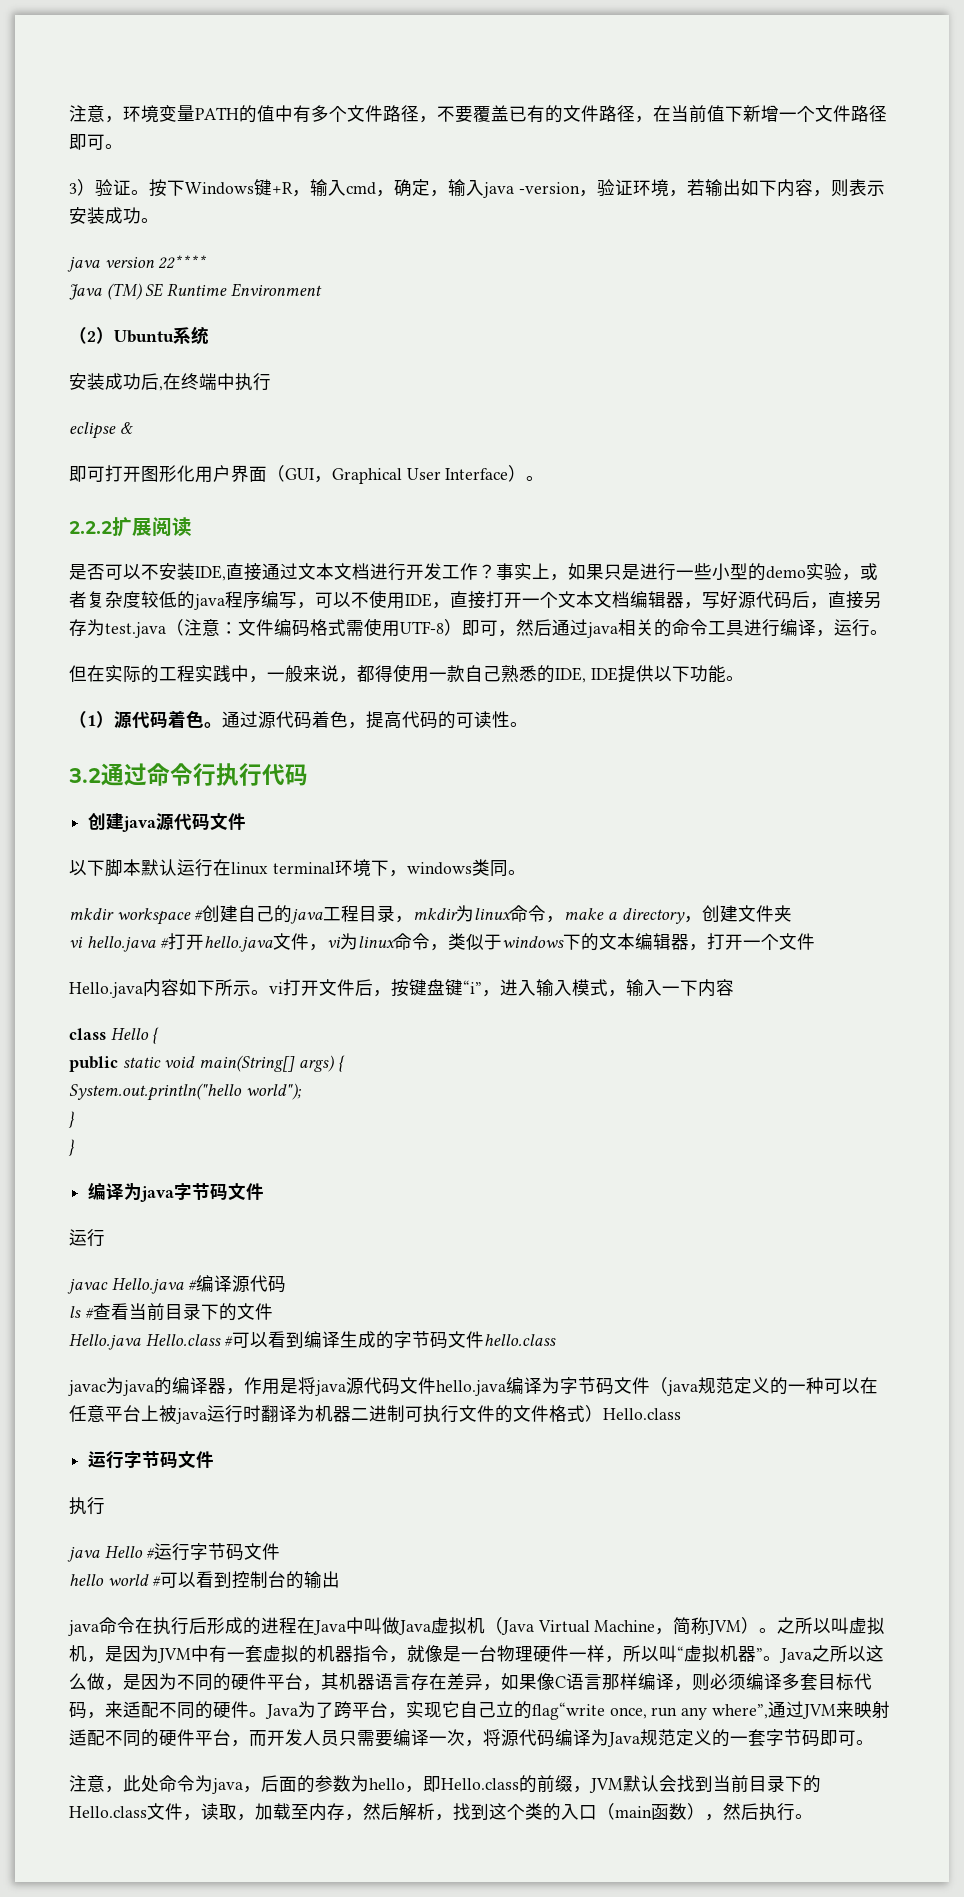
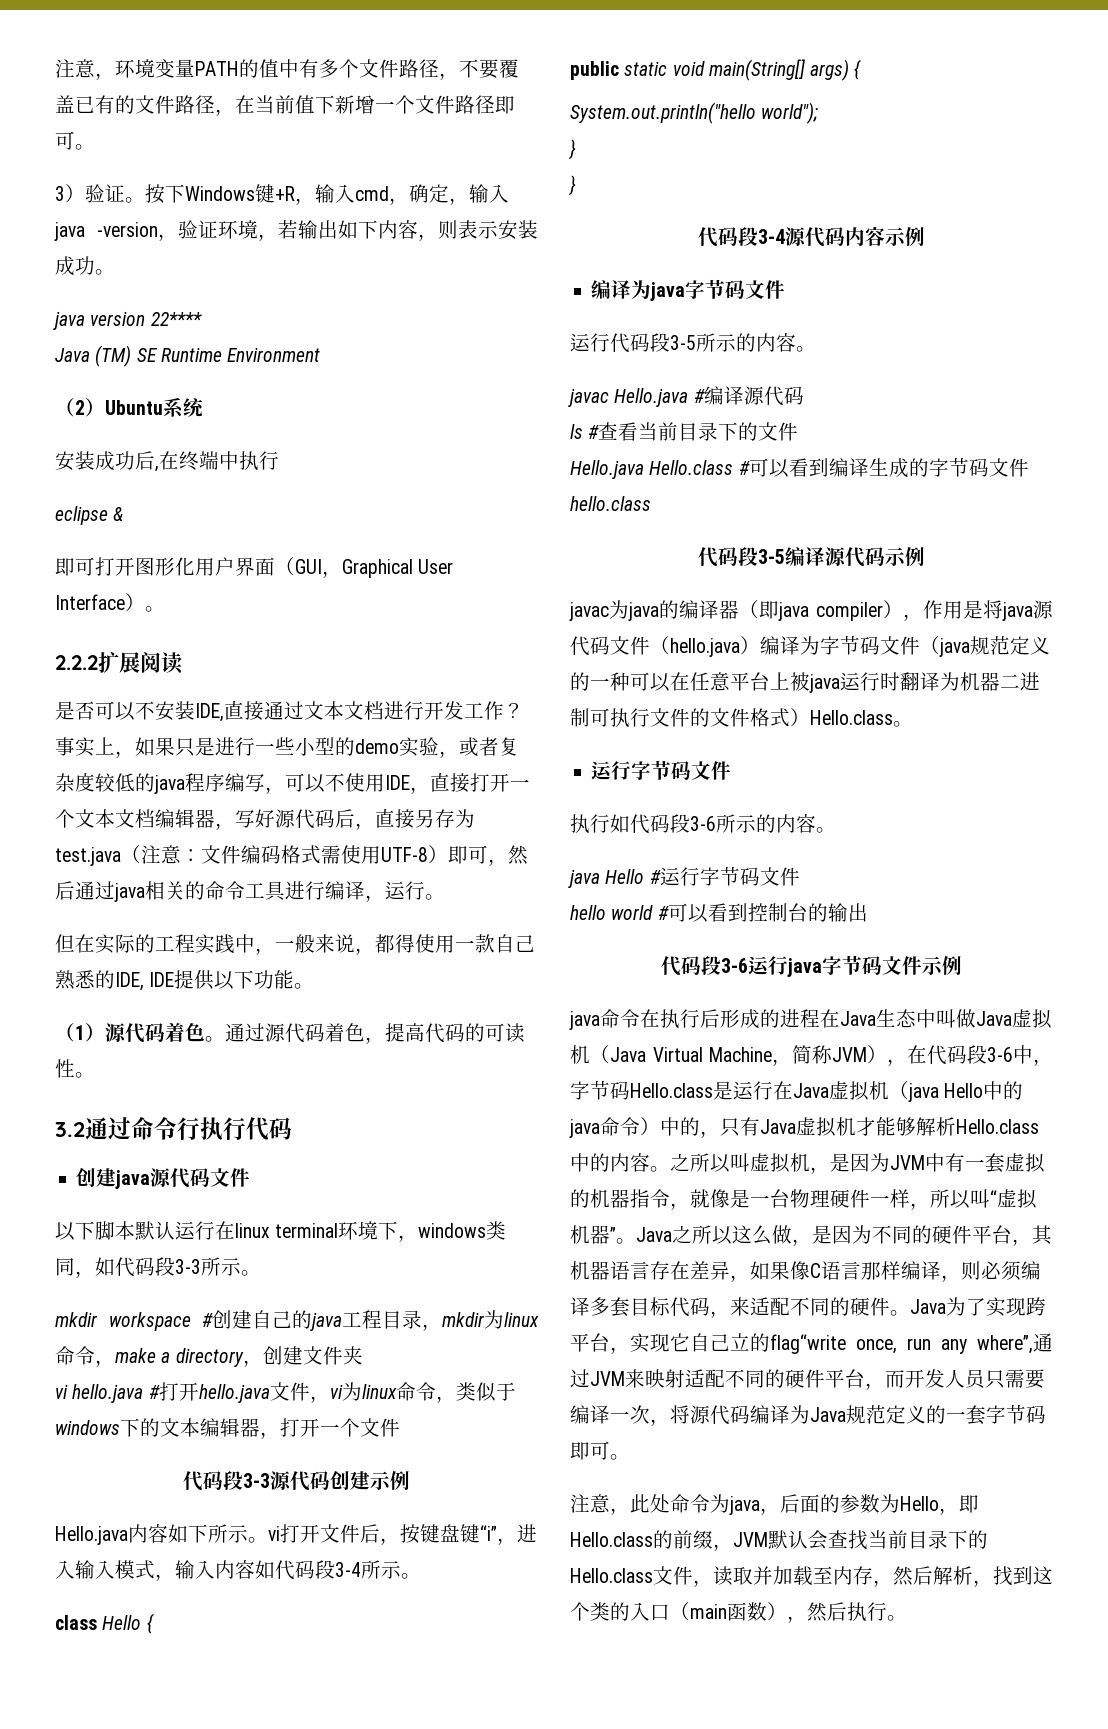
- 以下脚本默认运行在linux terminal环境下，windows类同。
+ 以下脚本默认运行在linux terminal环境下，windows类同，如代码段3-3所示。
+ 代码段3-3源代码创建示例
- Hello.java内容如下所示。vi打开文件后，按键盘键“i”，进入输入模式，输入一下内容
+ Hello.java内容如下所示。vi打开文件后，按键盘键“i”，进入输入模式，输入内容如代码段3-4所示。
+ 代码段3-4源代码内容示例
  编译为java字节码文件
- 运行
+ 运行代码段3-5所示的内容。
+ 代码段3-5编译源代码示例
- javac为java的编译器，作用是将java源代码文件hello.java编译为字节码文件（java规范定义的一种可以在任意平台上被java运行时翻译为机器二进制可执行文件的文件格式）Hello.class
+ javac为java的编译器（即java compiler），作用是将java源代码文件（hello.java）编译为字节码文件（java规范定义的一种可以在任意平台上被java运行时翻译为机器二进制可执行文件的文件格式）Hello.class。
  运行字节码文件
- 执行
+ 执行如代码段3-6所示的内容。
+ 代码段3-6运行java字节码文件示例
- java命令在执行后形成的进程在Java中叫做Java虚拟机（Java Virtual Machine，简称JVM）。
+ java命令在执行后形成的进程在Java生态中叫做Java虚拟机（Java Virtual Machine，简称JVM），在代码段3-6中，字节码Hello.class是运行在Java虚拟机（java Hello中的java命令）中的，只有Java虚拟机才能够解析Hello.class中的内容。
- Java为了跨平台，实现它自己立的flag“write once, run any where”,通过JVM来映射适配不同的硬件平台，而开发人员只需要编译一次，将源代码编译为Java规范定义的一套字节码即可。
+ Java为了实现跨平台，实现它自己立的flag“write once, run any where”,通过JVM来映射适配不同的硬件平台，而开发人员只需要编译一次，将源代码编译为Java规范定义的一套字节码即可。
- 注意，此处命令为java，后面的参数为hello，即Hello.class的前缀，JVM默认会找到当前目录下的Hello.class文件，读取，加载至内存，然后解析，找到这个类的入口（main函数），然后执行。
+ 注意，此处命令为java，后面的参数为Hello，即Hello.class的前缀，JVM默认会查找当前目录下的Hello.class文件，读取并加载至内存，然后解析，找到这个类的入口（main函数），然后执行。

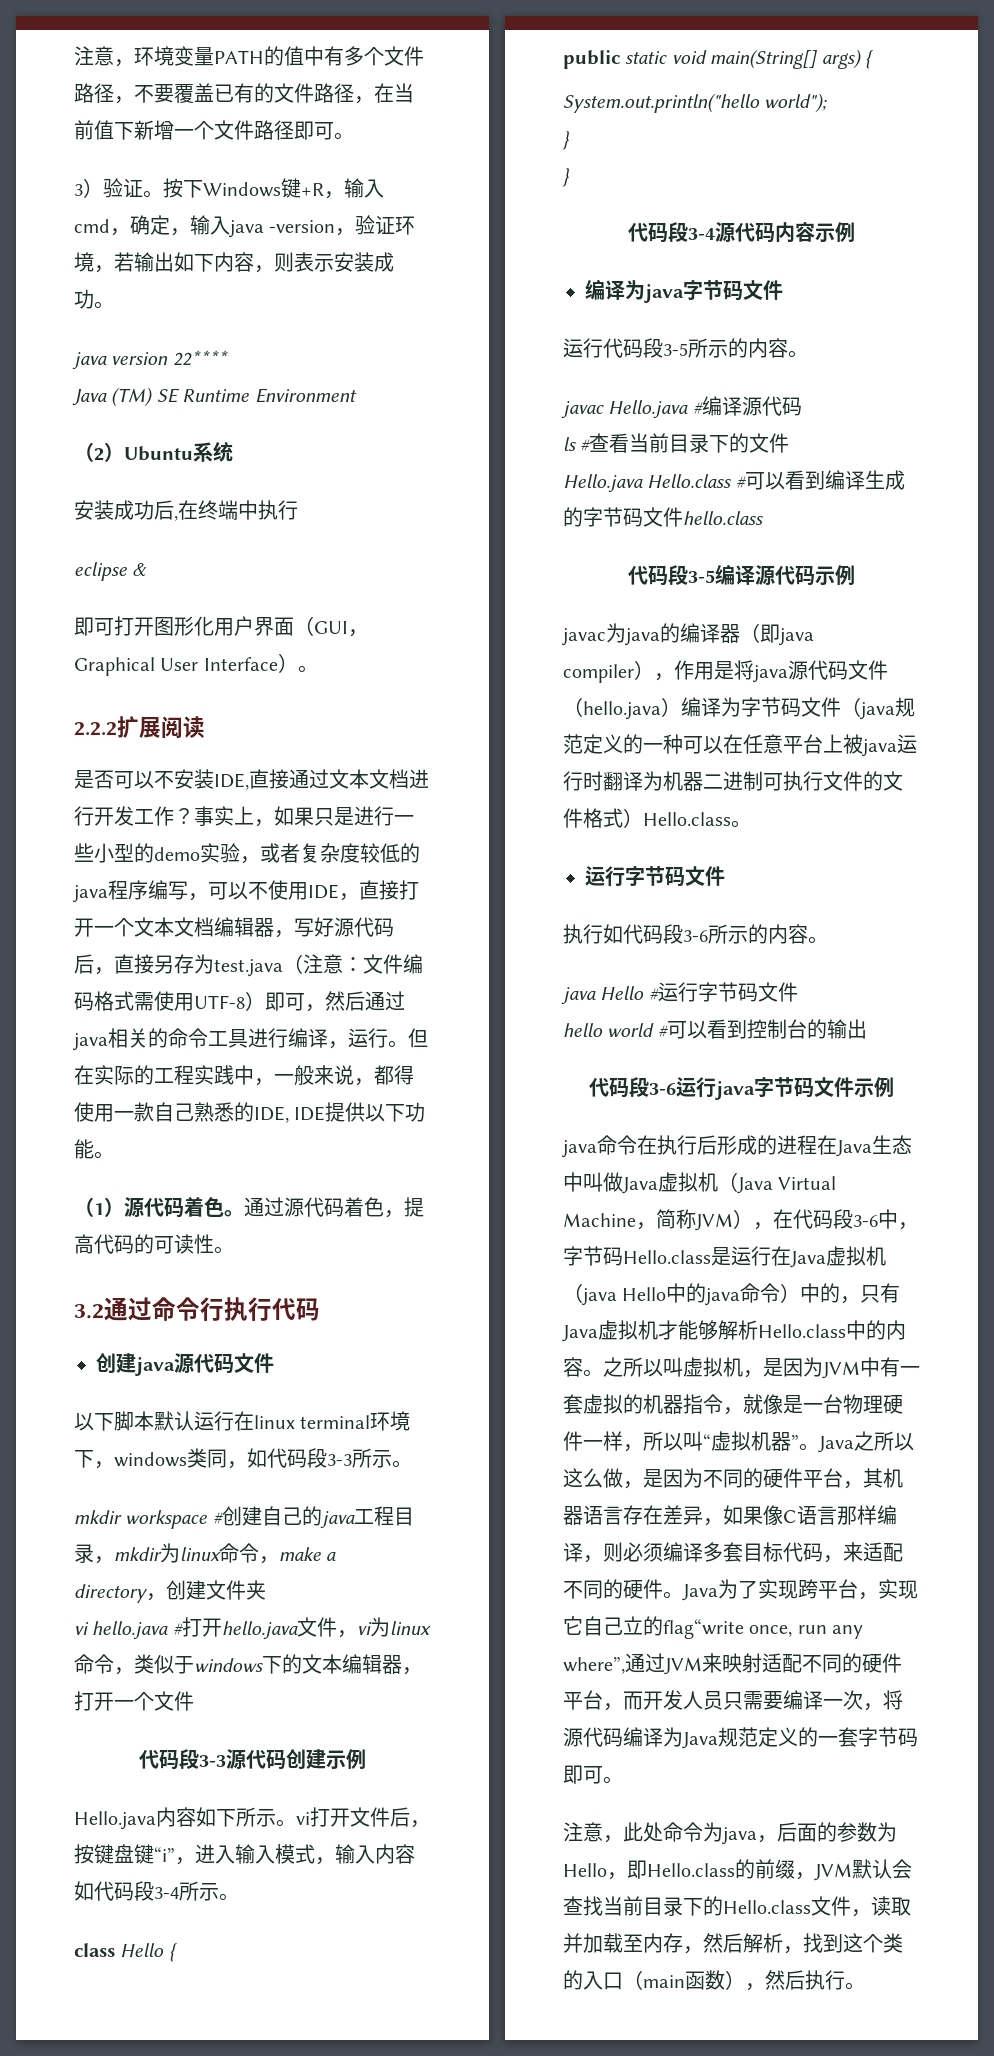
- 文件编码格式需使用UTF-8）即可，然后通过java相关的命令工具进行编译，运行。
- 但在实际的工程实践中，一般来说，都得使用一款自己熟悉的IDE, IDE提供以下功能。
+ 文件编码格式需使用UTF-8）即可，然后通过java相关的命令工具进行编译，运行。但在实际的工程实践中，一般来说，都得使用一款自己熟悉的IDE, IDE提供以下功能。

